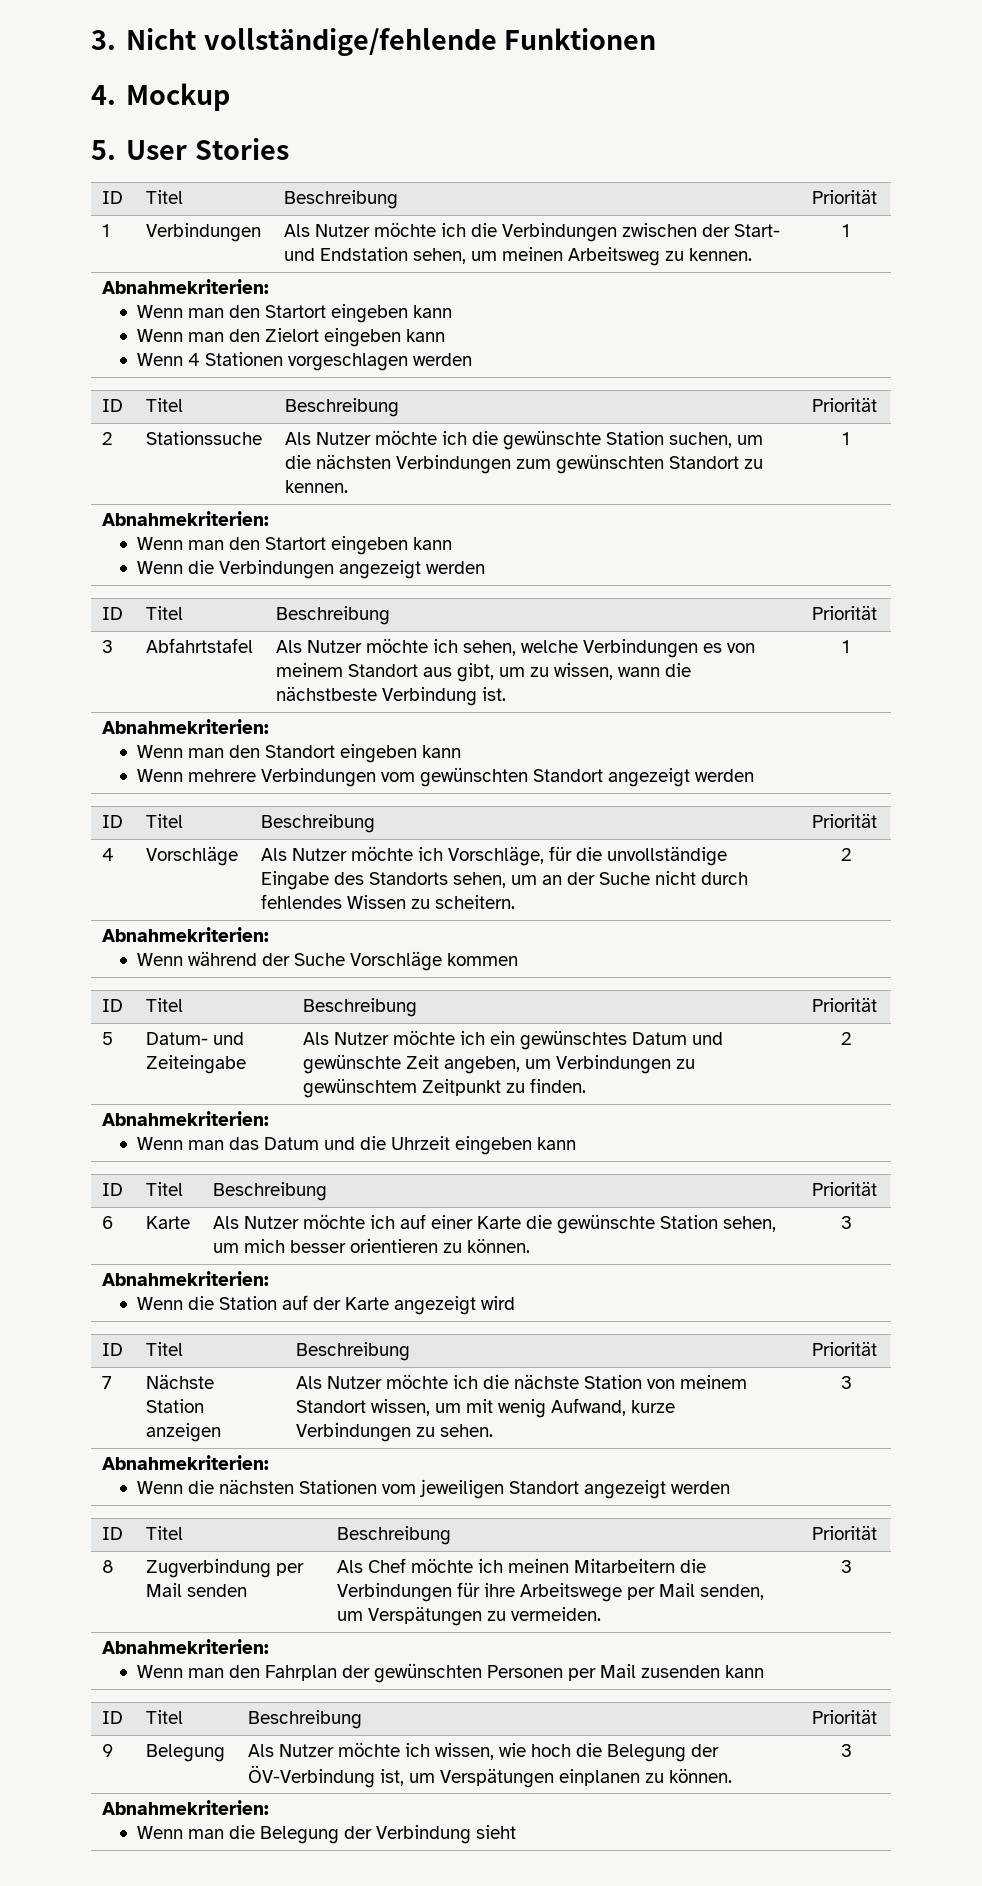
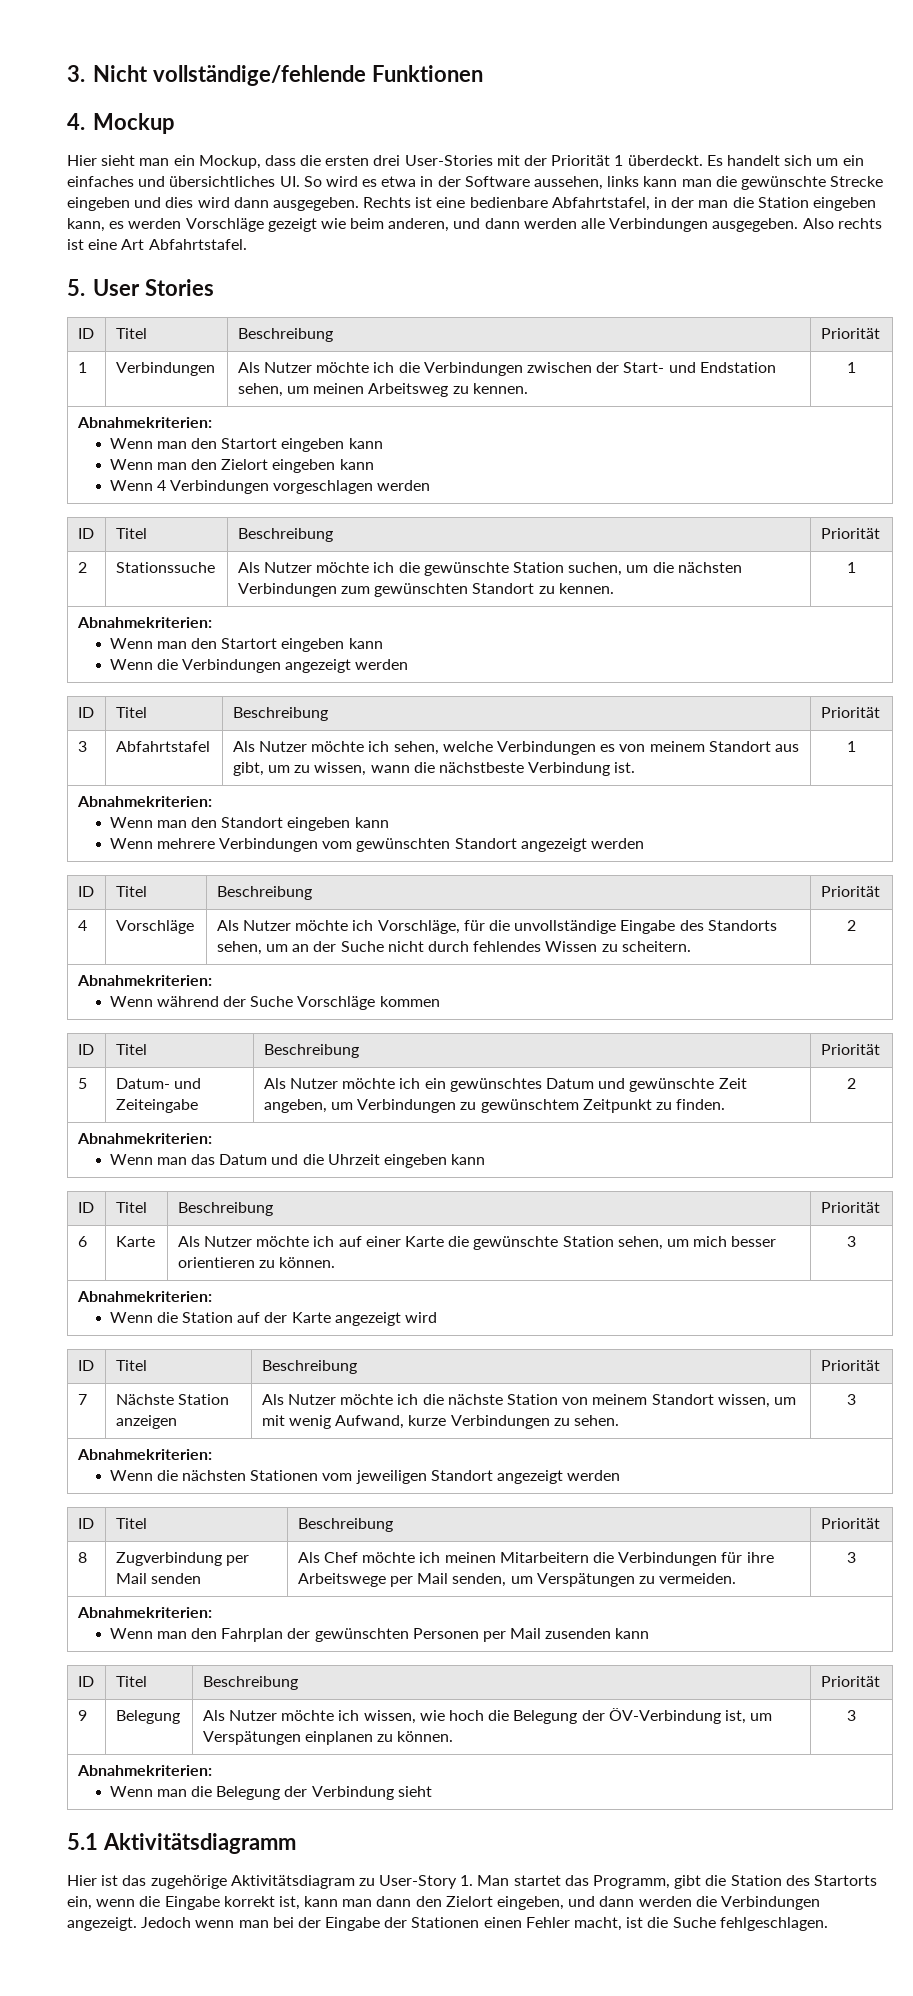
+ Hier sieht man ein Mockup, dass die ersten drei User-Stories mit der Priorität 1 überdeckt. Es handelt sich um ein einfaches und übersichtliches UI. So wird es etwa in der Software aussehen, links kann man die gewünschte Strecke eingeben und dies wird dann ausgegeben. Rechts ist eine bedienbare Abfahrtstafel, in der man die Station eingeben kann, es werden Vorschläge gezeigt wie beim anderen, und dann werden alle Verbindungen ausgegeben. Also rechts ist eine Art Abfahrtstafel.
  1 | Verbindungen | Als Nutzer möchte ich die Verbindungen zwischen der Start- und Endstation sehen, um meinen Arbeitsweg zu kennen. | 1
  Abnahmekriterien:
  Wenn man den Startort eingeben kann
  Wenn man den Zielort eingeben kann
- Wenn 4 Stationen vorgeschlagen werden
+ Wenn 4 Verbindungen vorgeschlagen werden
+ 5.1 Aktivitätsdiagramm
+ Hier ist das zugehörige Aktivitätsdiagram zu User-Story 1. Man startet das Programm, gibt die Station des Startorts ein, wenn die Eingabe korrekt ist, kann man dann den Zielort eingeben, und dann werden die Verbindungen angezeigt. Jedoch wenn man bei der Eingabe der Stationen einen Fehler macht, ist die Suche fehlgeschlagen.

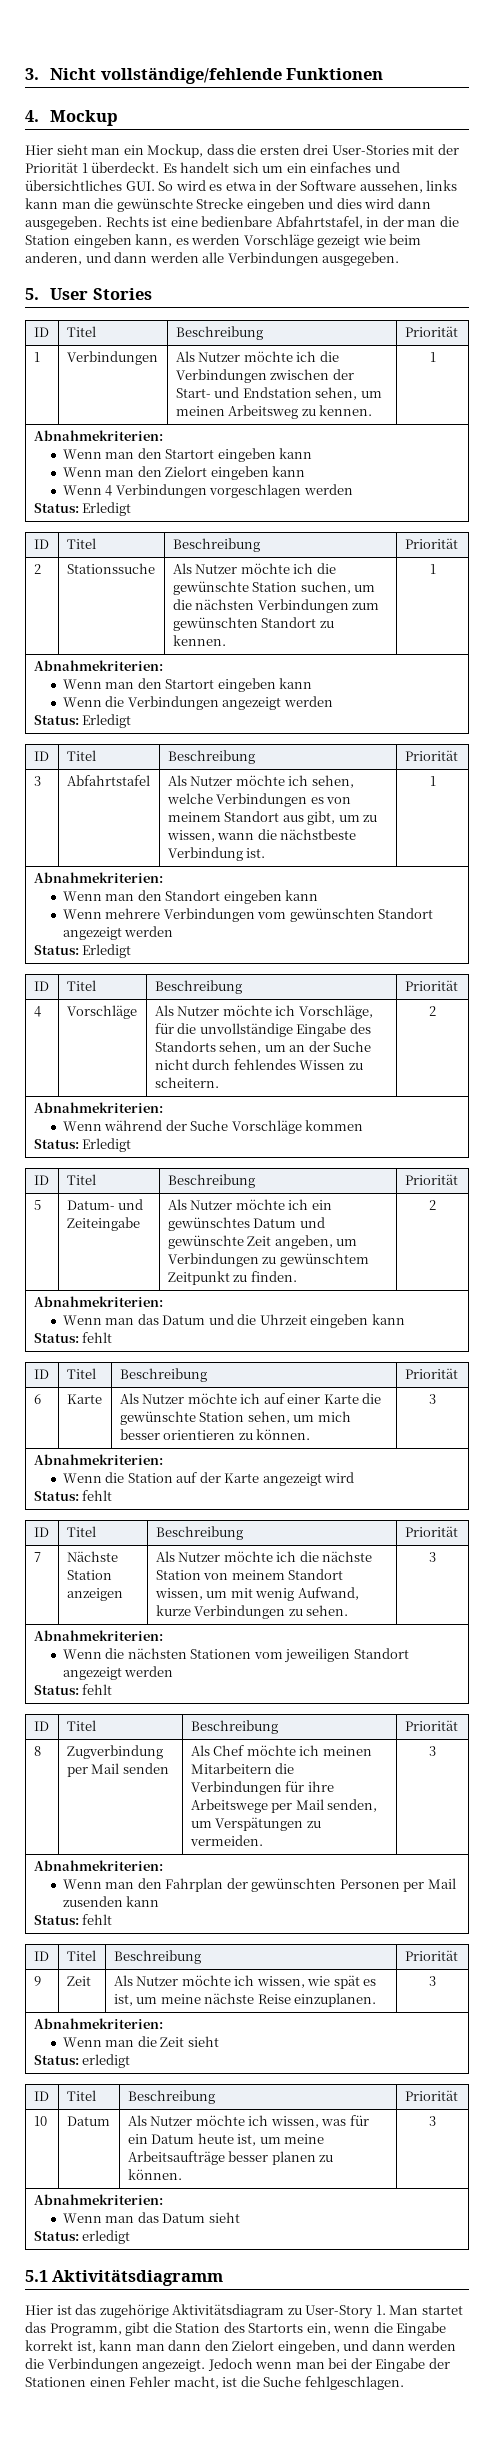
- Es handelt sich um ein einfaches und übersichtliches UI. So wird es etwa in der Software aussehen, links kann man die gewünschte Strecke eingeben und dies wird dann ausgegeben.
+ Es handelt sich um ein einfaches und übersichtliches GUI. So wird es etwa in der Software aussehen, links kann man die gewünschte Strecke eingeben und dies wird dann ausgegeben.
- Also rechts ist eine Art Abfahrtstafel.
  1 | Verbindungen | Als Nutzer möchte ich die Verbindungen zwischen der Start- und Endstation sehen, um meinen Arbeitsweg zu kennen. | 1
  Abnahmekriterien:
  Wenn man den Startort eingeben kann
  Wenn man den Zielort eingeben kann
  Wenn 4 Verbindungen vorgeschlagen werden
+ Status: Erledigt
  2 | Stationssuche | Als Nutzer möchte ich die gewünschte Station suchen, um die nächsten Verbindungen zum gewünschten Standort zu kennen. | 1
  Abnahmekriterien:
  Wenn man den Startort eingeben kann
  Wenn die Verbindungen angezeigt werden
+ Status: Erledigt
  3 | Abfahrtstafel | Als Nutzer möchte ich sehen, welche Verbindungen es von meinem Standort aus gibt, um zu wissen, wann die nächstbeste Verbindung ist. | 1
  Abnahmekriterien:
  Wenn man den Standort eingeben kann
  Wenn mehrere Verbindungen vom gewünschten Standort angezeigt werden
+ Status: Erledigt
  4 | Vorschläge | Als Nutzer möchte ich Vorschläge, für die unvollständige Eingabe des Standorts sehen, um an der Suche nicht durch fehlendes Wissen zu scheitern. | 2
  Abnahmekriterien:
  Wenn während der Suche Vorschläge kommen
+ Status: Erledigt
  5 | Datum- und Zeiteingabe | Als Nutzer möchte ich ein gewünschtes Datum und gewünschte Zeit angeben, um Verbindungen zu gewünschtem Zeitpunkt zu finden. | 2
  Abnahmekriterien:
  Wenn man das Datum und die Uhrzeit eingeben kann
+ Status: fehlt
  6 | Karte | Als Nutzer möchte ich auf einer Karte die gewünschte Station sehen, um mich besser orientieren zu können. | 3
  Abnahmekriterien:
  Wenn die Station auf der Karte angezeigt wird
+ Status: fehlt
  7 | Nächste Station anzeigen | Als Nutzer möchte ich die nächste Station von meinem Standort wissen, um mit wenig Aufwand, kurze Verbindungen zu sehen. | 3
  Abnahmekriterien:
  Wenn die nächsten Stationen vom jeweiligen Standort angezeigt werden
+ Status: fehlt
  8 | Zugverbindung per Mail senden | Als Chef möchte ich meinen Mitarbeitern die Verbindungen für ihre Arbeitswege per Mail senden, um Verspätungen zu vermeiden. | 3
  Abnahmekriterien:
  Wenn man den Fahrplan der gewünschten Personen per Mail zusenden kann
+ Status: fehlt
- 9 | Belegung | Als Nutzer möchte ich wissen, wie hoch die Belegung der ÖV-Verbindung ist, um Verspätungen einplanen zu können. | 3
+ 9 | Zeit | Als Nutzer möchte ich wissen, wie spät es ist, um meine nächste Reise einzuplanen. | 3
  Abnahmekriterien:
- Wenn man die Belegung der Verbindung sieht
+ Wenn man die Zeit sieht
+ Status: erledigt
+ ID | Titel | Beschreibung | Priorität
+ 10 | Datum | Als Nutzer möchte ich wissen, was für ein Datum heute ist, um meine Arbeitsaufträge besser planen zu können. | 3
+ Abnahmekriterien:
+ Wenn man das Datum sieht
+ Status: erledigt

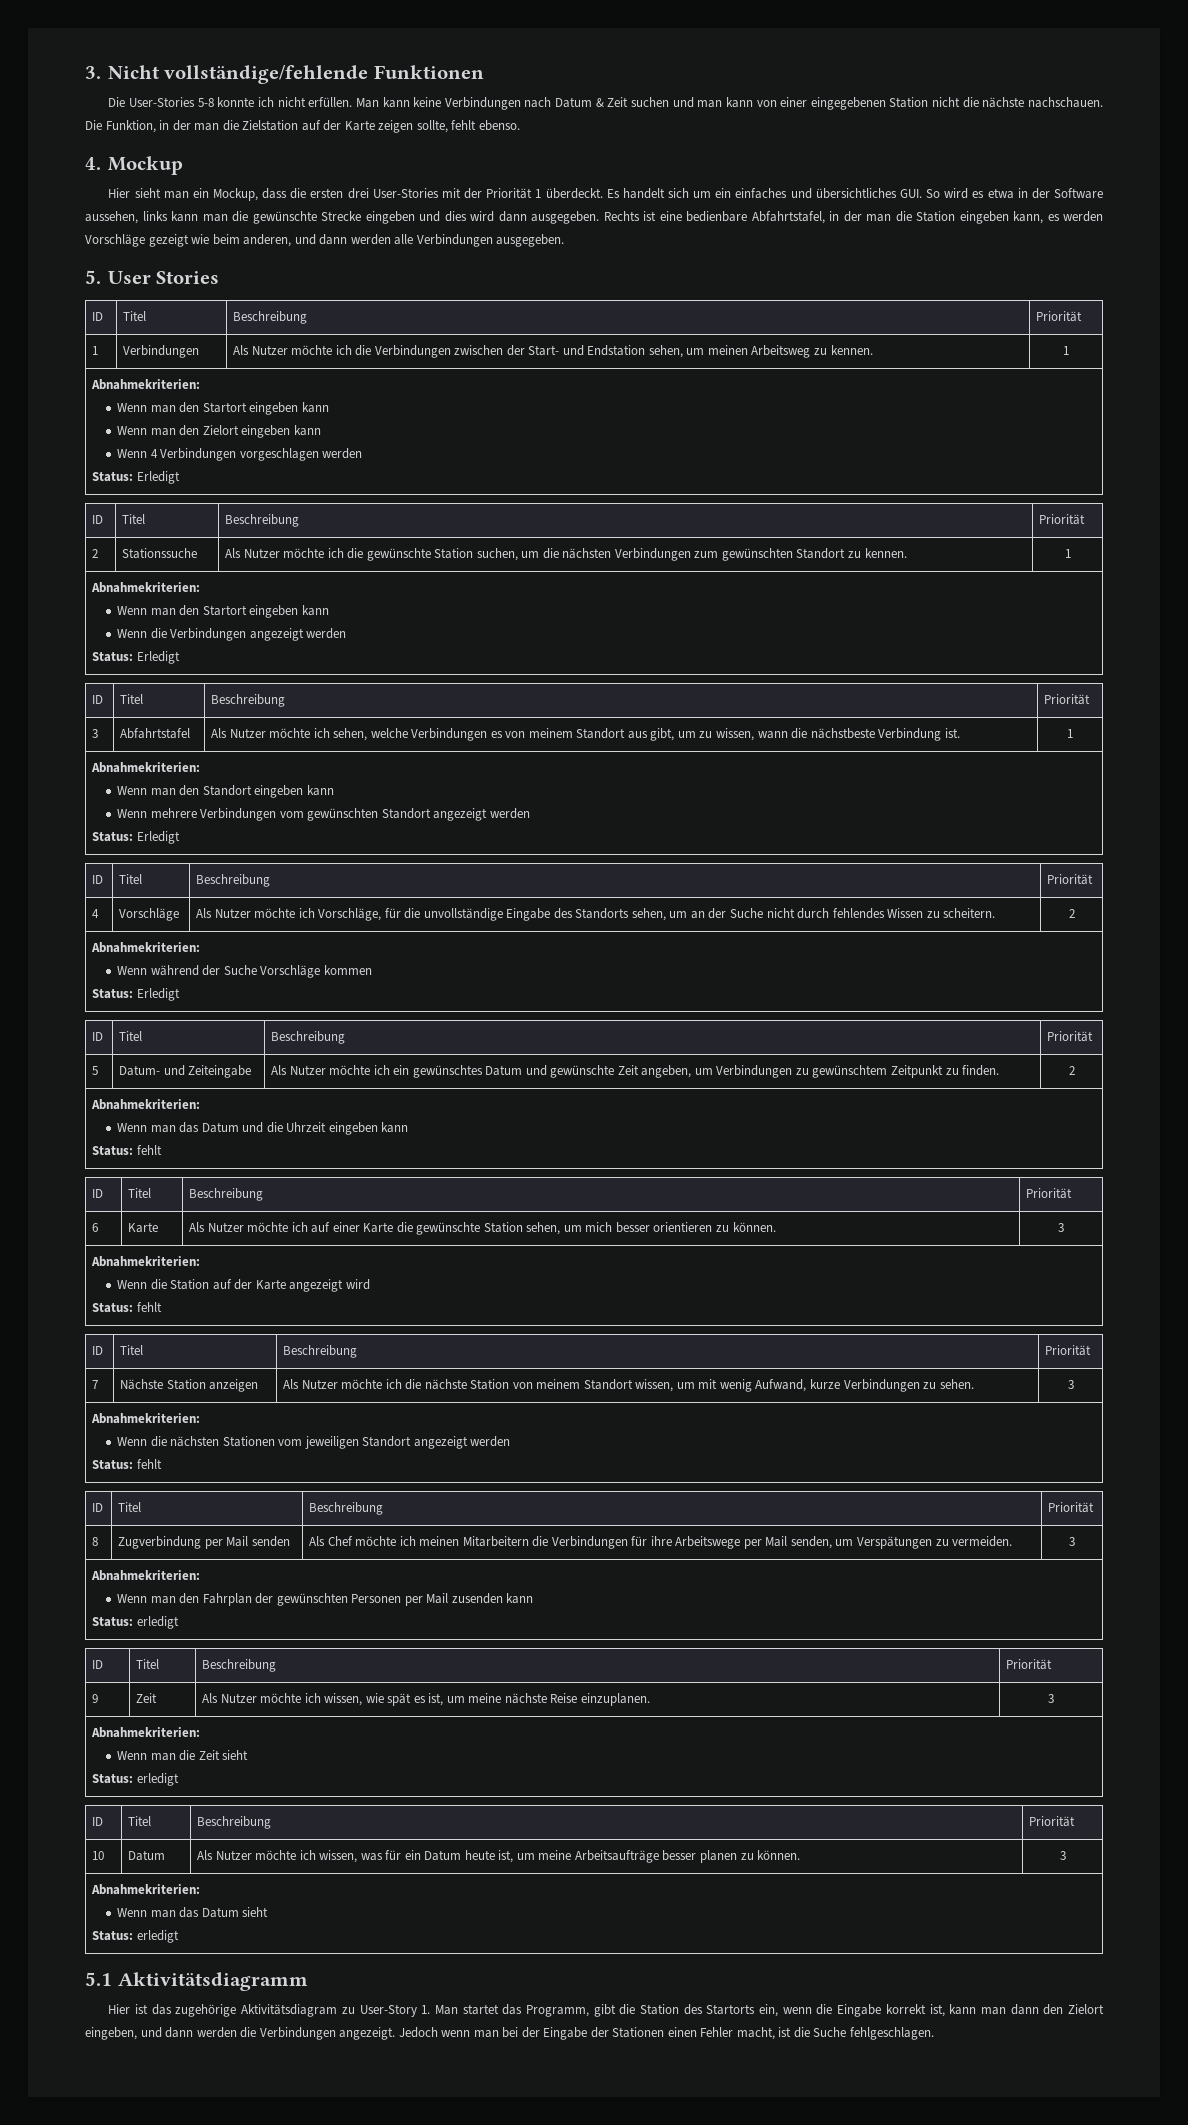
+ Die User-Stories 5-8 konnte ich nicht erfüllen. Man kann keine Verbindungen nach Datum & Zeit suchen und man kann von einer eingegebenen Station nicht die nächste nachschauen. Die Funktion, in der man die Zielstation auf der Karte zeigen sollte, fehlt ebenso.
  8 | Zugverbindung per Mail senden | Als Chef möchte ich meinen Mitarbeitern die Verbindungen für ihre Arbeitswege per Mail senden, um Verspätungen zu vermeiden. | 3
  Abnahmekriterien:
  Wenn man den Fahrplan der gewünschten Personen per Mail zusenden kann
- Status: fehlt
+ Status: erledigt

